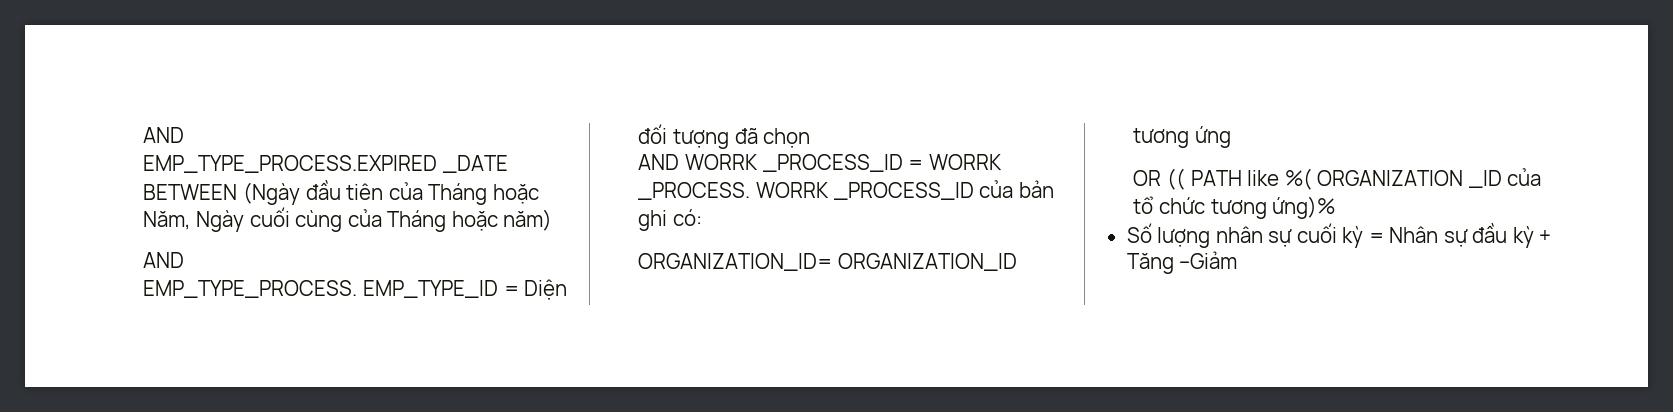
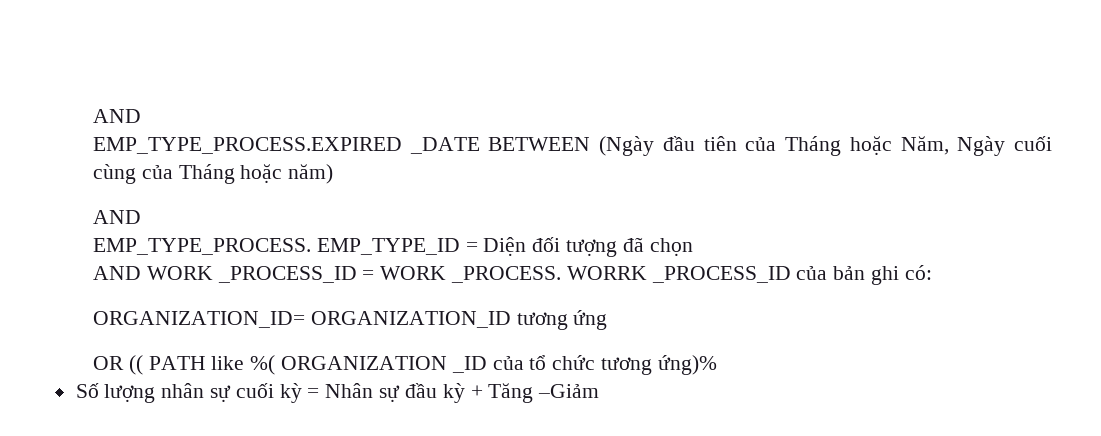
- AND WORRK _PROCESS_ID = WORRK _PROCESS.
+ AND WORK _PROCESS_ID = WORK _PROCESS.

